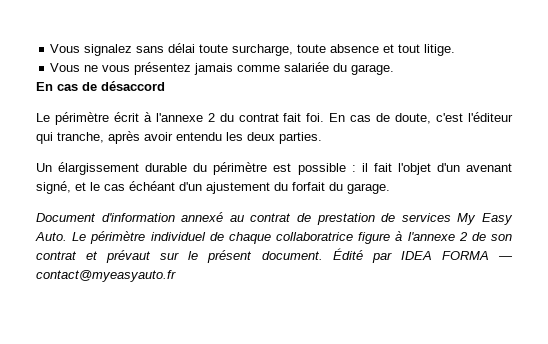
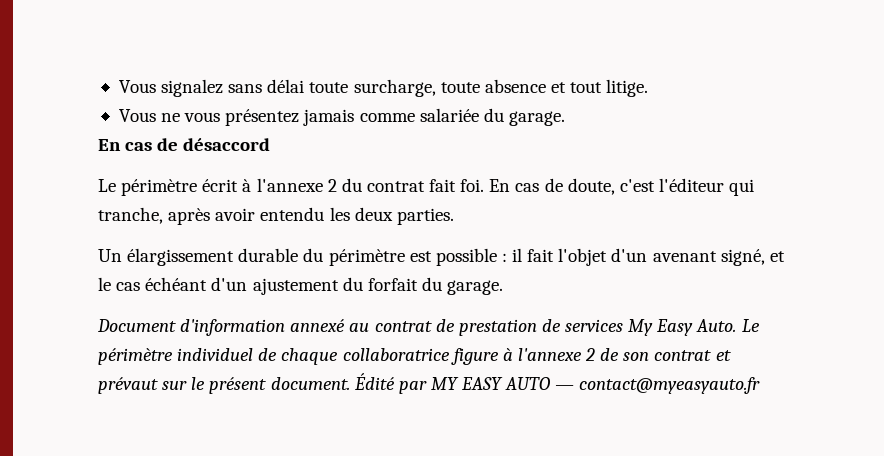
- Édité par IDEA FORMA — contact@myeasyauto.fr
+ Édité par MY EASY AUTO — contact@myeasyauto.fr

